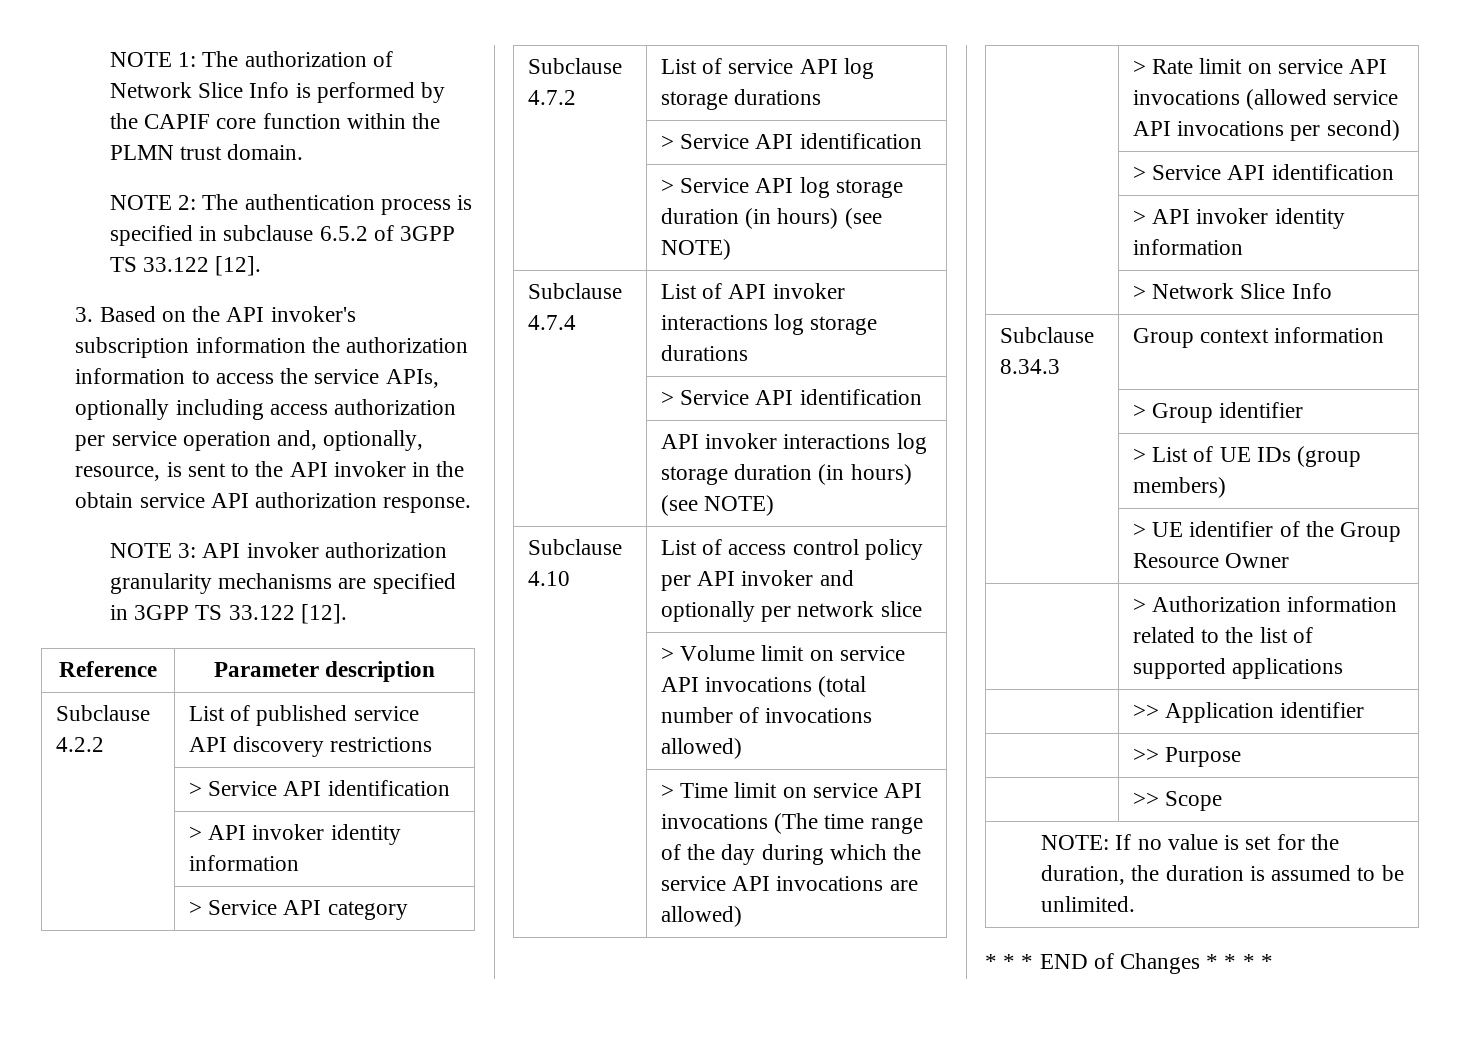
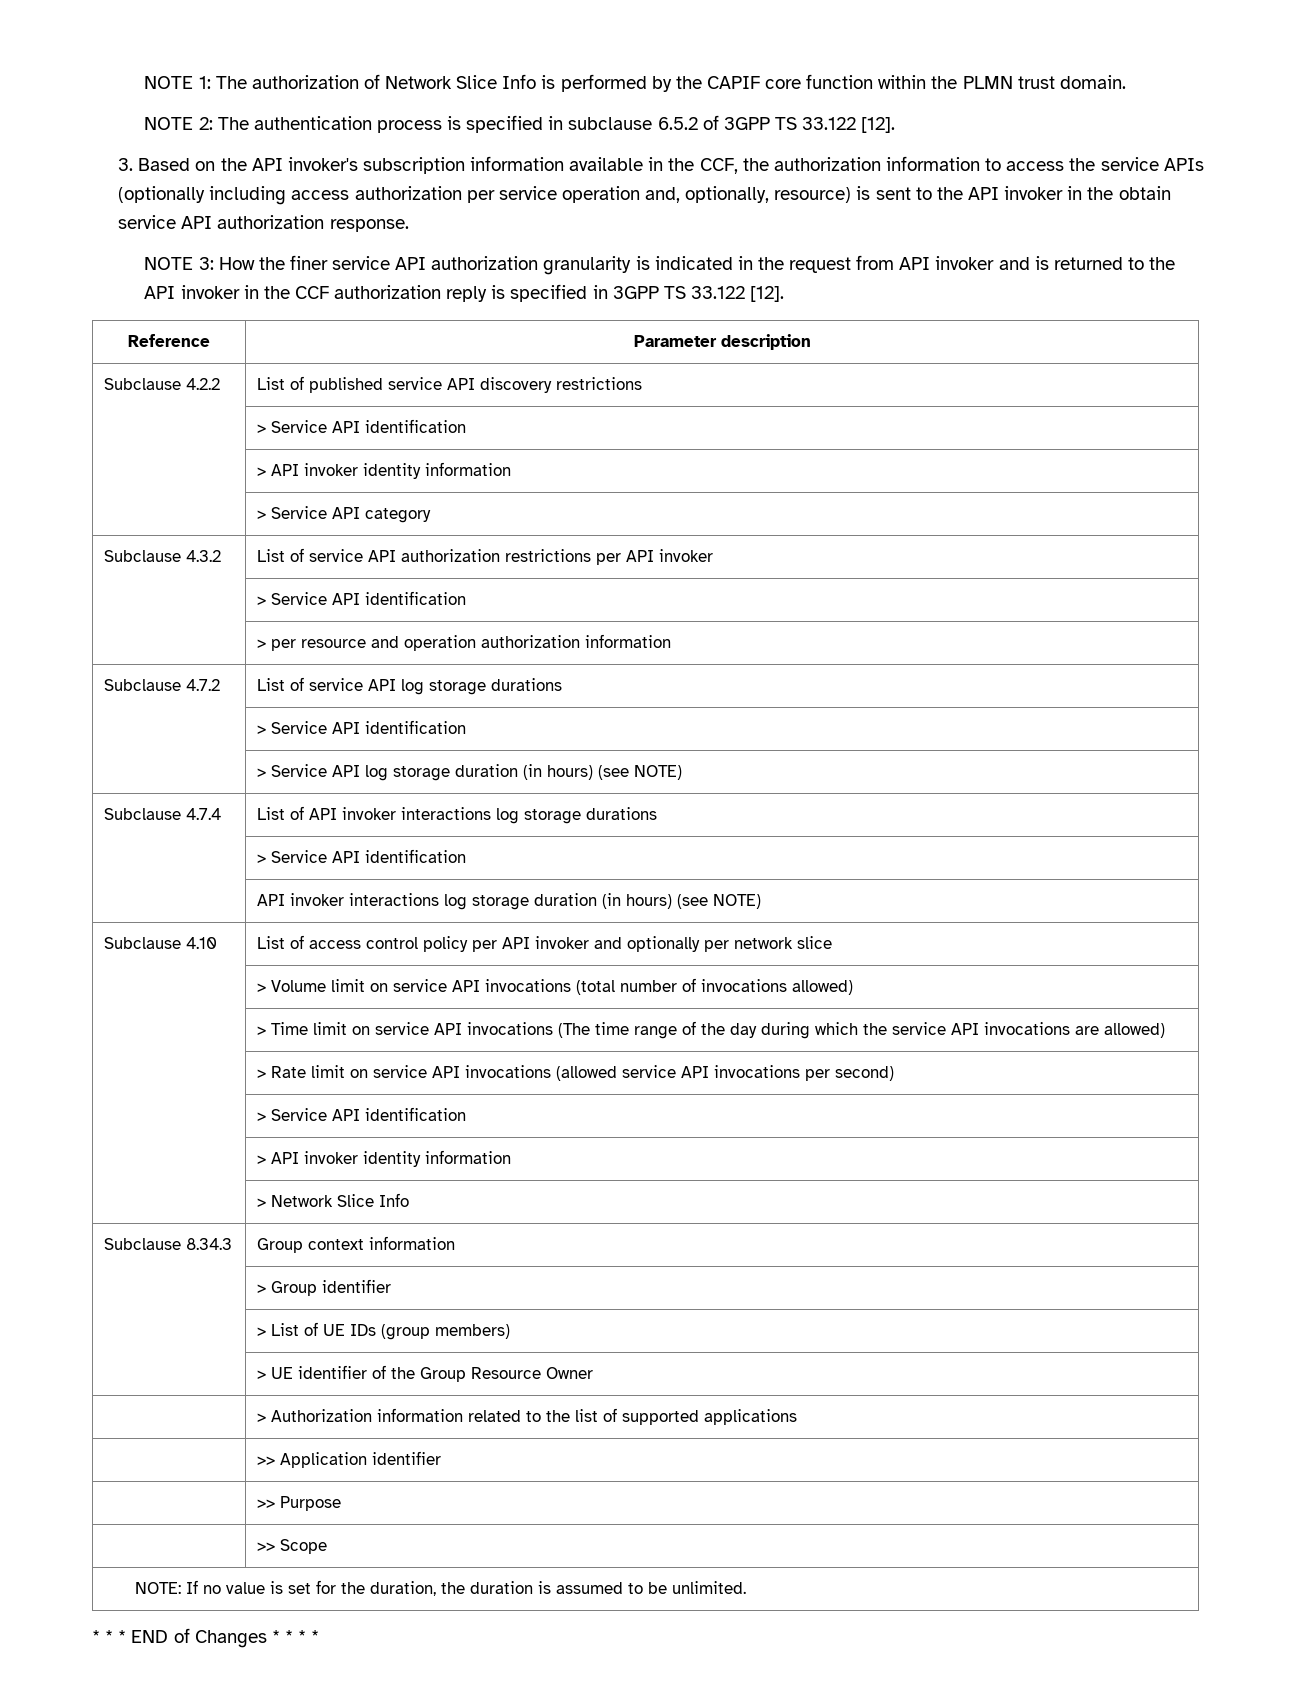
- 3. Based on the API invoker's subscription information the authorization information to access the service APIs, optionally including access authorization per service operation and, optionally, resource, is sent to the API invoker in the obtain service API authorization response.
+ 3. Based on the API invoker's subscription information available in the CCF, the authorization information to access the service APIs (optionally including access authorization per service operation and, optionally, resource) is sent to the API invoker in the obtain service API authorization response.
- NOTE 3: API invoker authorization granularity mechanisms are specified in 3GPP TS 33.122 [12].
+ NOTE 3: How the finer service API authorization granularity is indicated in the request from API invoker and is returned to the API invoker in the CCF authorization reply is specified in 3GPP TS 33.122 [12].
+ Subclause 4.3.2 | List of service API authorization restrictions per API invoker
+ | > Service API identification
+ | > per resource and operation authorization information

